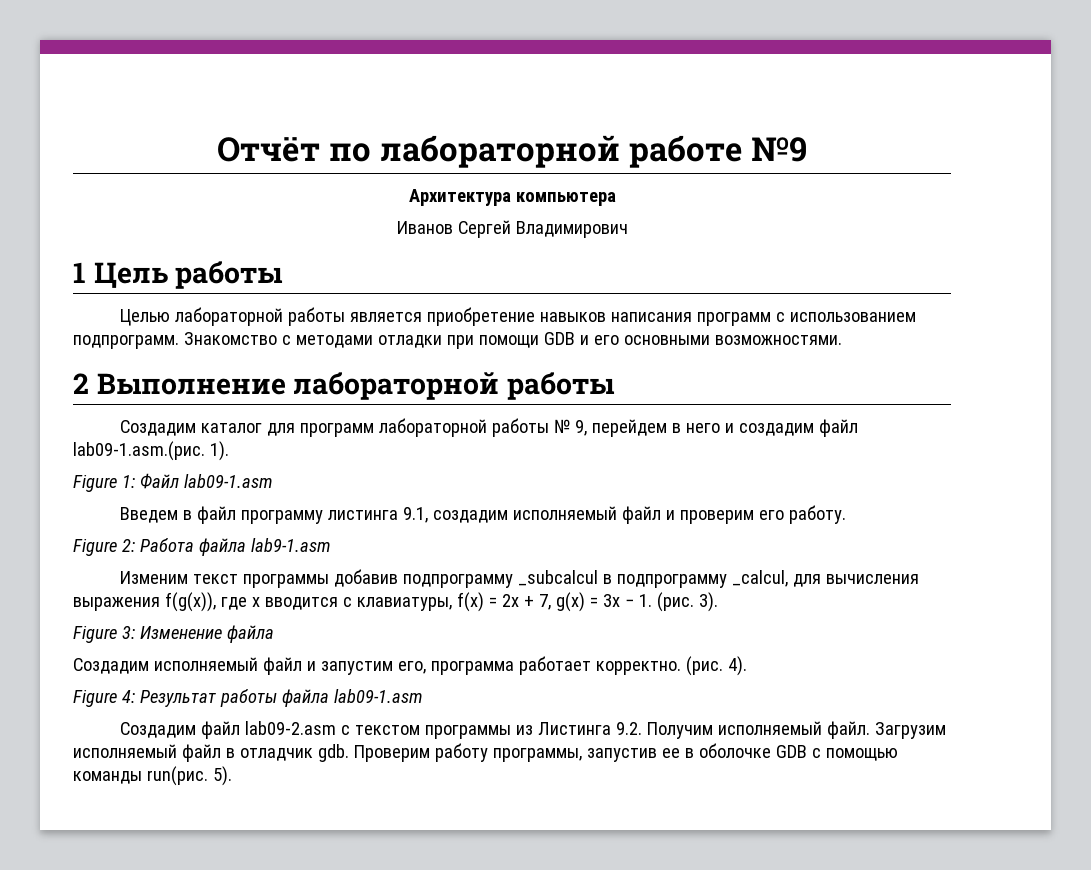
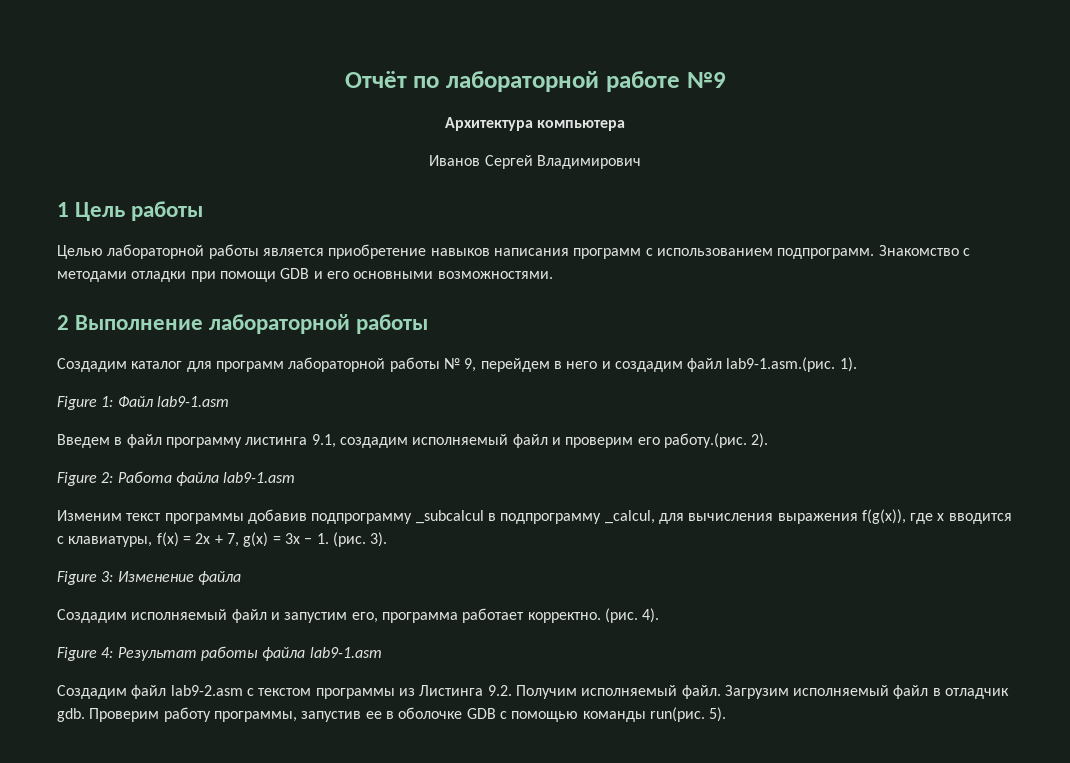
- Создадим каталог для программ лабораторной работы № 9, перейдем в него и создадим файл lab09-1.asm.(рис. 1).
+ Создадим каталог для программ лабораторной работы № 9, перейдем в него и создадим файл lab9-1.asm.(рис. 1).
- Figure 1: Файл lab09-1.asm
+ Figure 1: Файл lab9-1.asm
- Введем в файл программу листинга 9.1, создадим исполняемый файл и проверим его работу.
+ Введем в файл программу листинга 9.1, создадим исполняемый файл и проверим его работу.(рис. 2).
- Figure 4: Результат работы файла lab09-1.asm
+ Figure 4: Результат работы файла lab9-1.asm
- Создадим файл lab09-2.asm с текстом программы из Листинга 9.2. Получим исполняемый файл.
+ Создадим файл lab9-2.asm с текстом программы из Листинга 9.2. Получим исполняемый файл.

